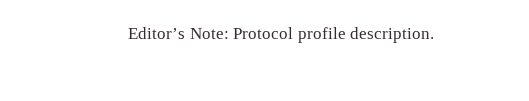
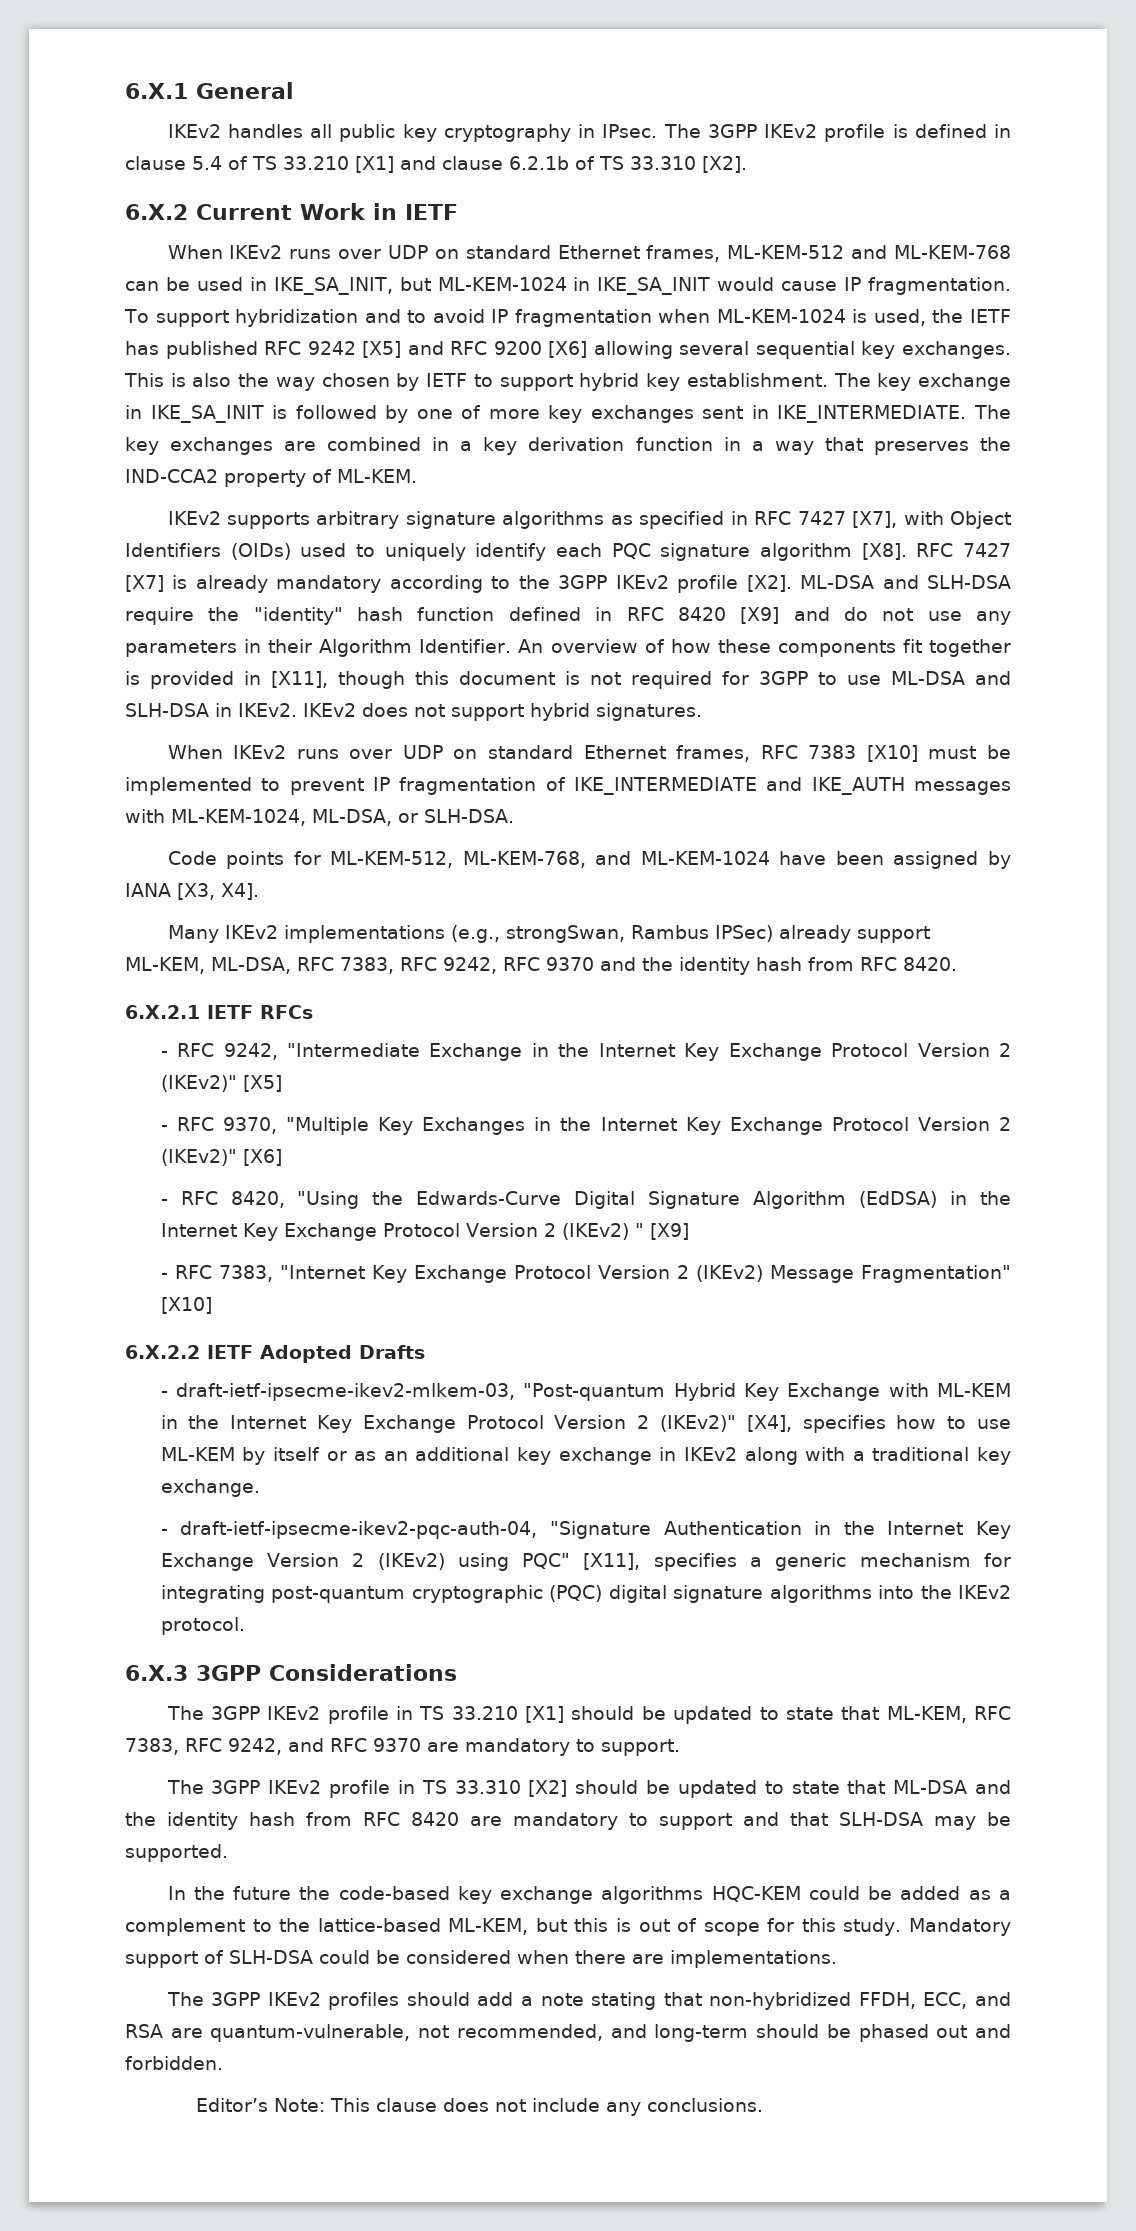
- Editor’s Note: Protocol profile description.
+ 6.X.1 General
+ IKEv2 handles all public key cryptography in IPsec. The 3GPP IKEv2 profile is defined in clause 5.4 of TS 33.210 [X1] and clause 6.2.1b of TS 33.310 [X2].
+ 6.X.2 Current Work in IETF
+ When IKEv2 runs over UDP on standard Ethernet frames, ML-KEM-512 and ML-KEM-768 can be used in IKE_SA_INIT, but ML-KEM-1024 in IKE_SA_INIT would cause IP fragmentation. To support hybridization and to avoid IP fragmentation when ML-KEM-1024 is used, the IETF has published RFC 9242 [X5] and RFC 9200 [X6] allowing several sequential key exchanges. This is also the way chosen by IETF to support hybrid key establishment. The key exchange in IKE_SA_INIT is followed by one of more key exchanges sent in IKE_INTERMEDIATE. The key exchanges are combined in a key derivation function in a way that preserves the IND-CCA2 property of ML-KEM.
+ IKEv2 supports arbitrary signature algorithms as specified in RFC 7427 [X7], with Object Identifiers (OIDs) used to uniquely identify each PQC signature algorithm [X8]. RFC 7427 [X7] is already mandatory according to the 3GPP IKEv2 profile [X2]. ML-DSA and SLH-DSA require the "identity" hash function defined in RFC 8420 [X9] and do not use any parameters in their Algorithm Identifier. An overview of how these components fit together is provided in [X11], though this document is not required for 3GPP to use ML-DSA and SLH-DSA in IKEv2. IKEv2 does not support hybrid signatures.
+ When IKEv2 runs over UDP on standard Ethernet frames, RFC 7383 [X10] must be implemented to prevent IP fragmentation of IKE_INTERMEDIATE and IKE_AUTH messages with ML-KEM-1024, ML-DSA, or SLH-DSA.
+ Code points for ML-KEM-512, ML-KEM-768, and ML-KEM-1024 have been assigned by IANA [X3, X4].
+ Many IKEv2 implementations (e.g., strongSwan, Rambus IPSec) already support ML-KEM, ML-DSA, RFC 7383, RFC 9242, RFC 9370 and the identity hash from RFC 8420.
+ 6.X.2.1 IETF RFCs
+ - RFC 9242, "Intermediate Exchange in the Internet Key Exchange Protocol Version 2 (IKEv2)" [X5]
+ - RFC 9370, "Multiple Key Exchanges in the Internet Key Exchange Protocol Version 2 (IKEv2)" [X6]
+ - RFC 8420, "Using the Edwards-Curve Digital Signature Algorithm (EdDSA) in the Internet Key Exchange Protocol Version 2 (IKEv2) " [X9]
+ - RFC 7383, "Internet Key Exchange Protocol Version 2 (IKEv2) Message Fragmentation" [X10]
+ 6.X.2.2 IETF Adopted Drafts
+ - draft-ietf-ipsecme-ikev2-mlkem-03, "Post-quantum Hybrid Key Exchange with ML-KEM in the Internet Key Exchange Protocol Version 2 (IKEv2)" [X4], specifies how to use ML-KEM by itself or as an additional key exchange in IKEv2 along with a traditional key exchange.
+ - draft-ietf-ipsecme-ikev2-pqc-auth-04, "Signature Authentication in the Internet Key Exchange Version 2 (IKEv2) using PQC" [X11], specifies a generic mechanism for integrating post-quantum cryptographic (PQC) digital signature algorithms into the IKEv2 protocol.
+ 6.X.3 3GPP Considerations
+ The 3GPP IKEv2 profile in TS 33.210 [X1] should be updated to state that ML-KEM, RFC 7383, RFC 9242, and RFC 9370 are mandatory to support.
+ The 3GPP IKEv2 profile in TS 33.310 [X2] should be updated to state that ML-DSA and the identity hash from RFC 8420 are mandatory to support and that SLH-DSA may be supported.
+ In the future the code-based key exchange algorithms HQC-KEM could be added as a complement to the lattice-based ML-KEM, but this is out of scope for this study. Mandatory support of SLH-DSA could be considered when there are implementations.
+ The 3GPP IKEv2 profiles should add a note stating that non-hybridized FFDH, ECC, and RSA are quantum-vulnerable, not recommended, and long-term should be phased out and forbidden.
+ Editor’s Note: This clause does not include any conclusions.

